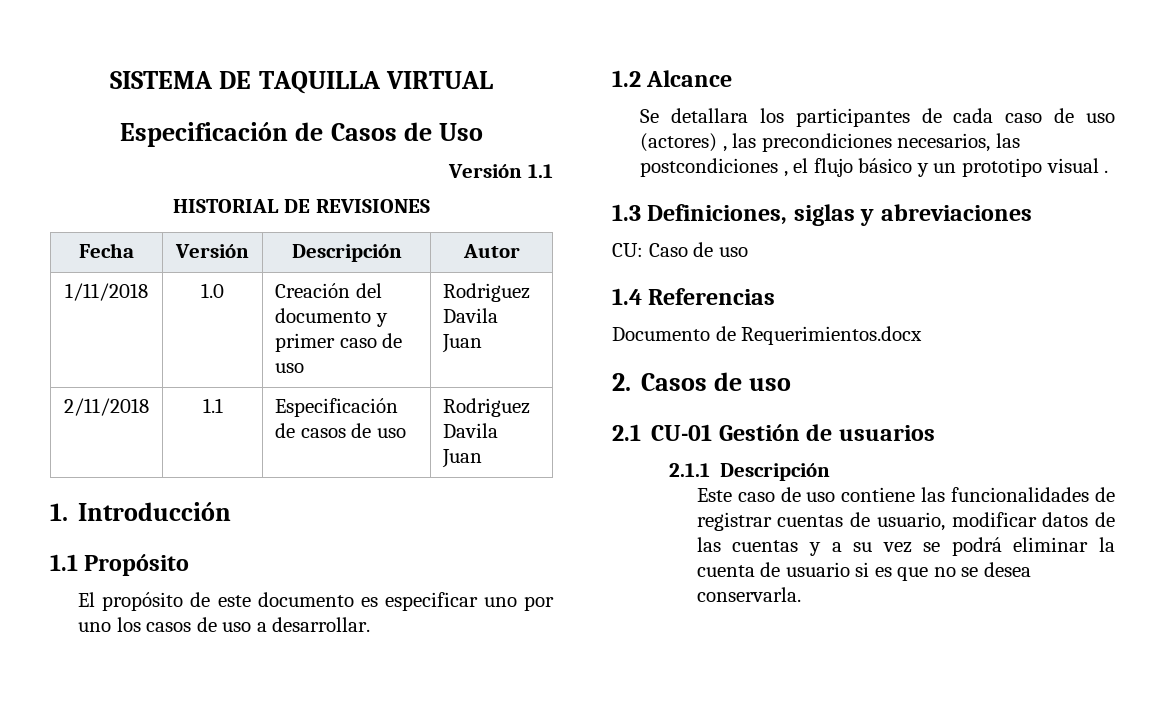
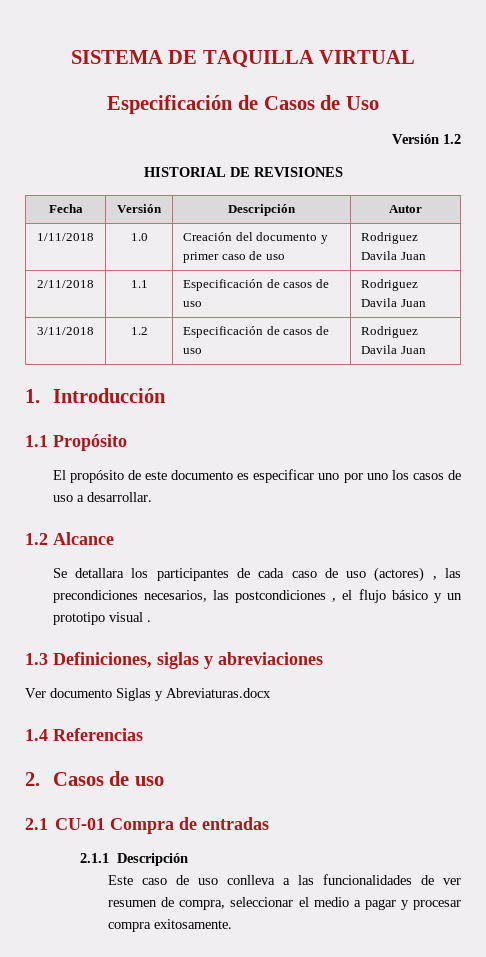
- Versión 1.1
+ Versión 1.2
+ 3/11/2018 | 1.2 | Especificación de casos de uso | Rodriguez Davila Juan
- CU: Caso de uso
+ Ver documento Siglas y Abreviaturas.docx
- Documento de Requerimientos.docx
- 2.1 CU-01 Gestión de usuarios
+ 2.1 CU-01 Compra de entradas
- Este caso de uso contiene las funcionalidades de registrar cuentas de usuario, modificar datos de las cuentas y a su vez se podrá eliminar la cuenta de usuario si es que no se desea conservarla.
+ Este caso de uso conlleva a las funcionalidades de ver resumen de compra, seleccionar el medio a pagar y procesar compra exitosamente.

